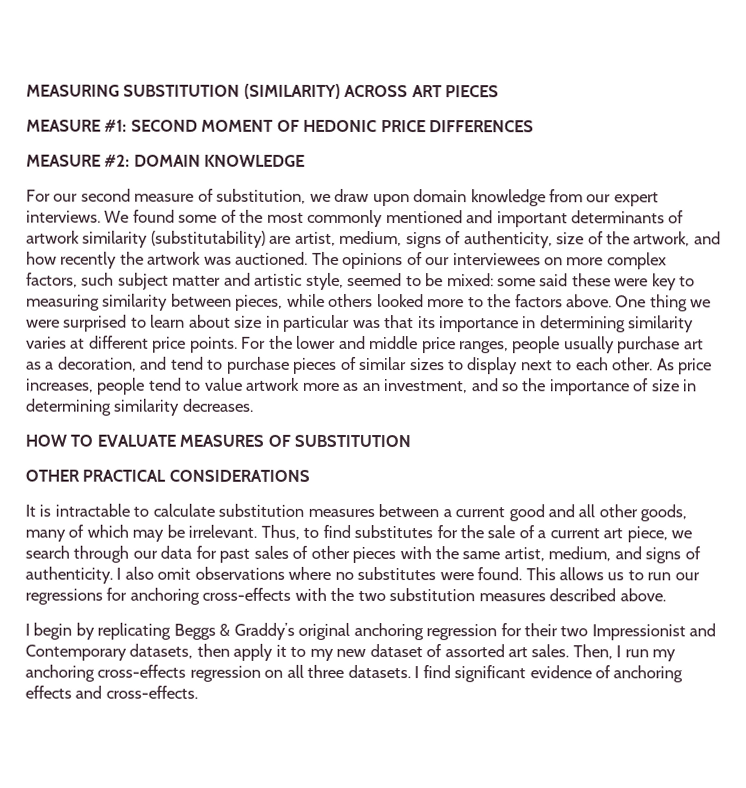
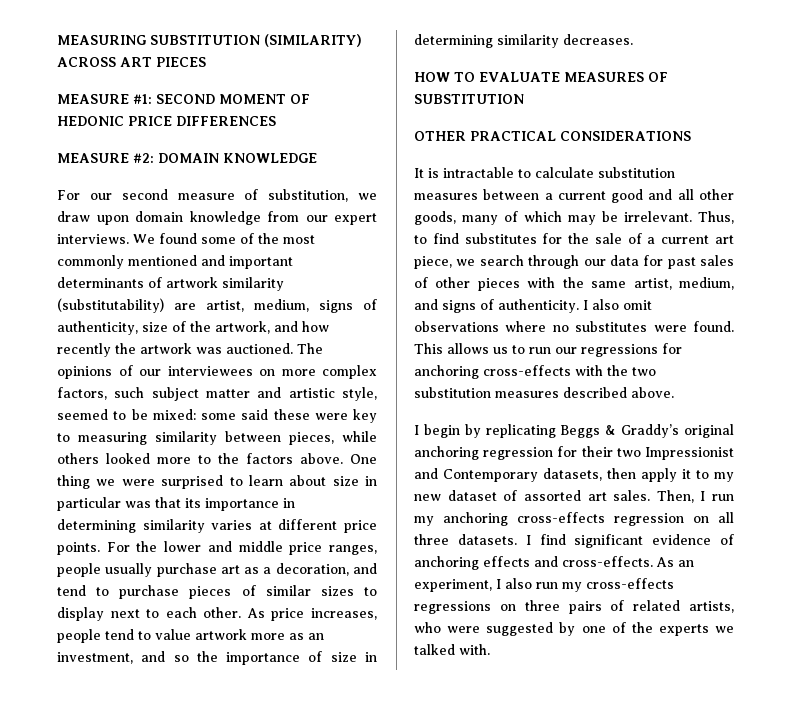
+ As an experiment, I also run my cross-effects regressions on three pairs of related artists, who were suggested by one of the experts we talked with.

